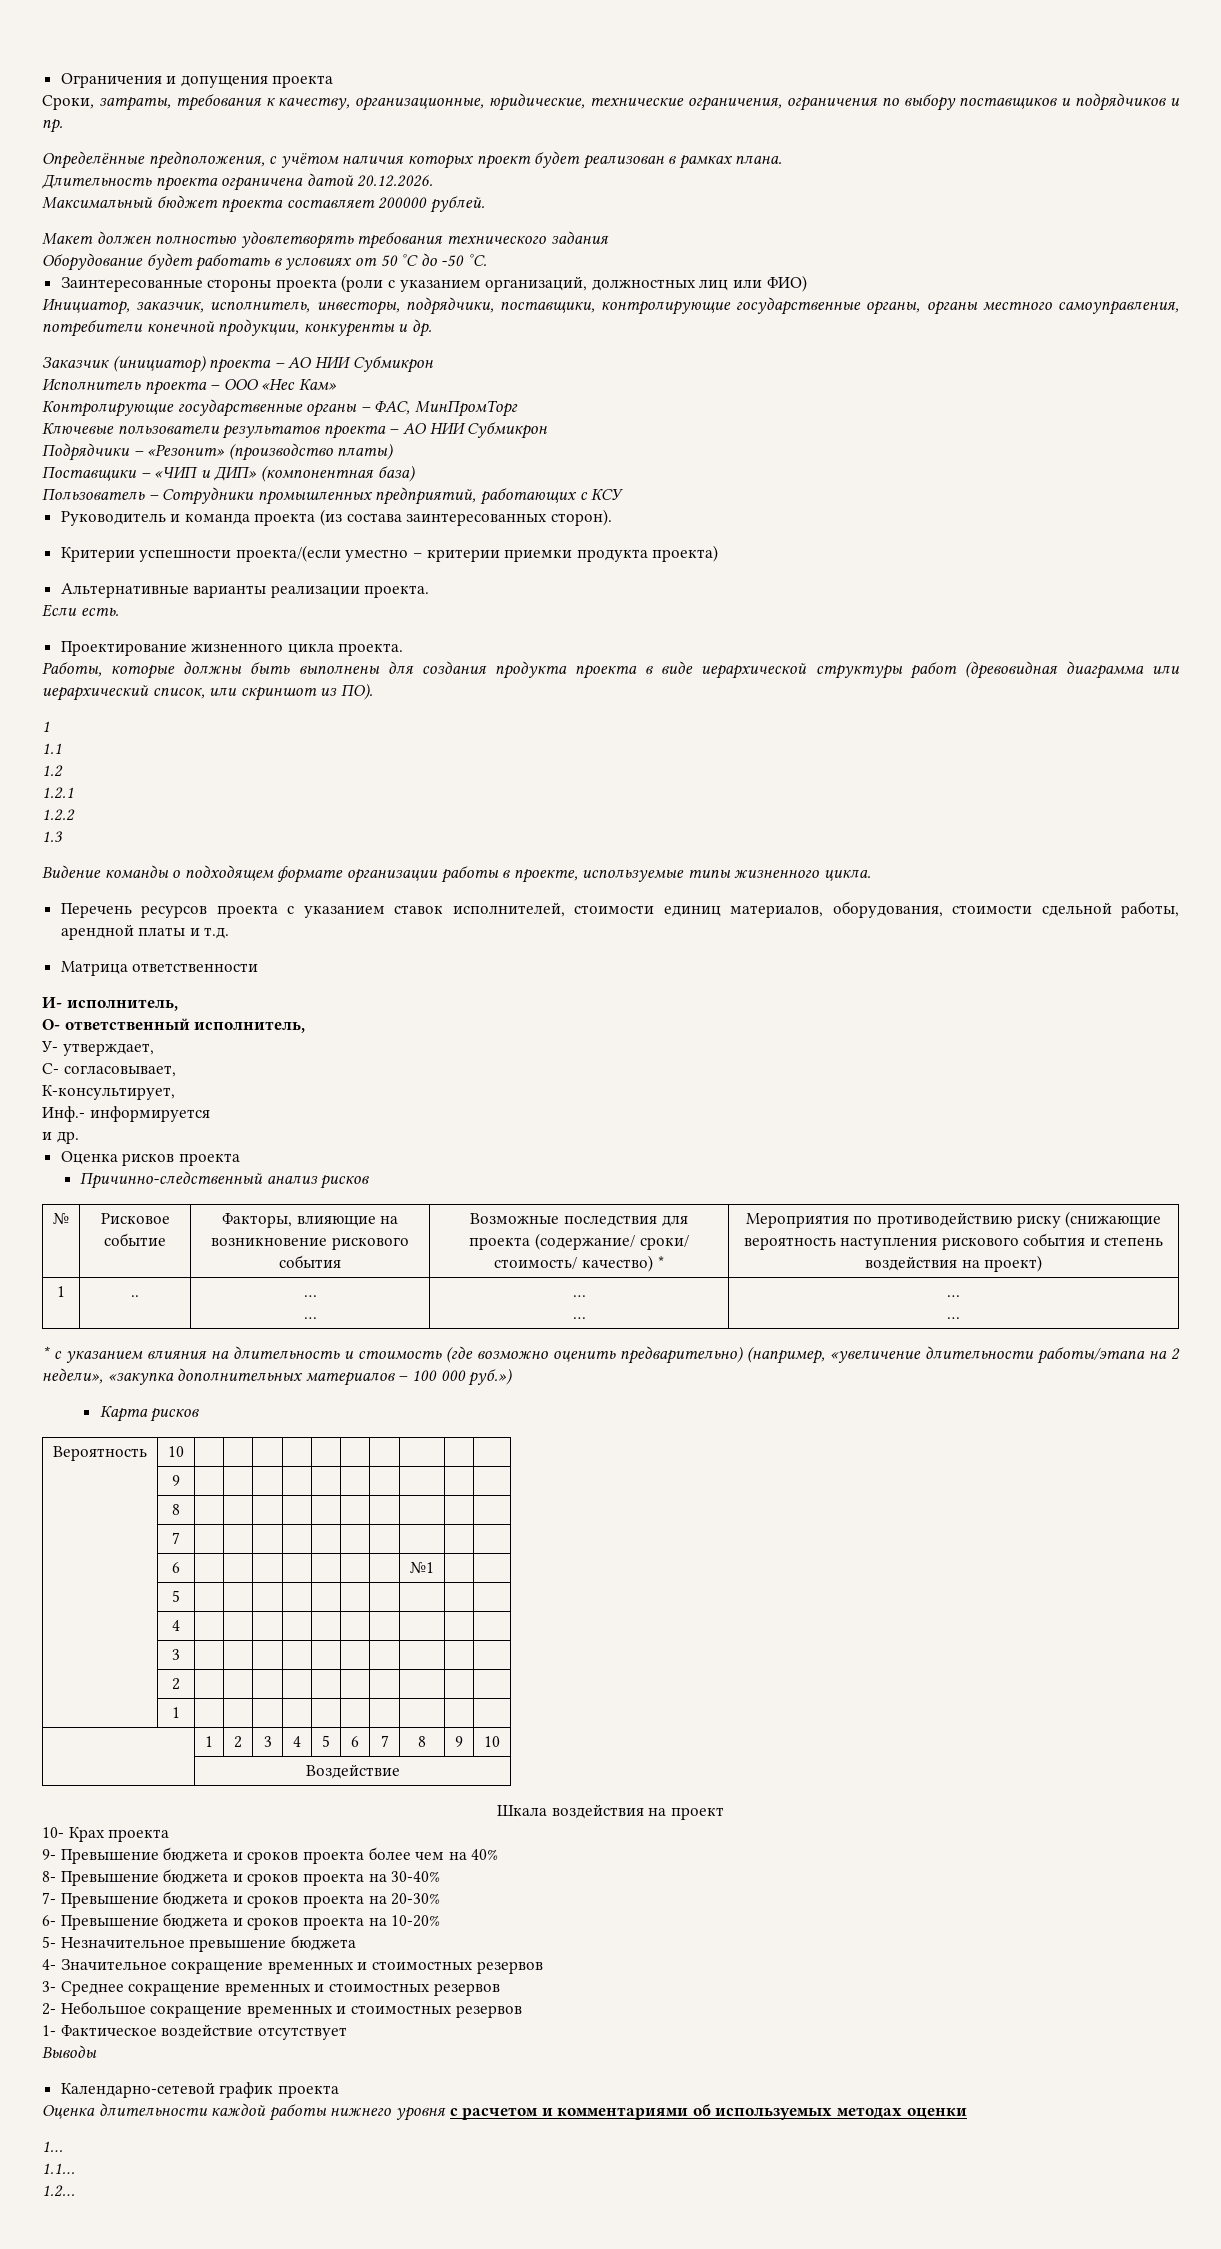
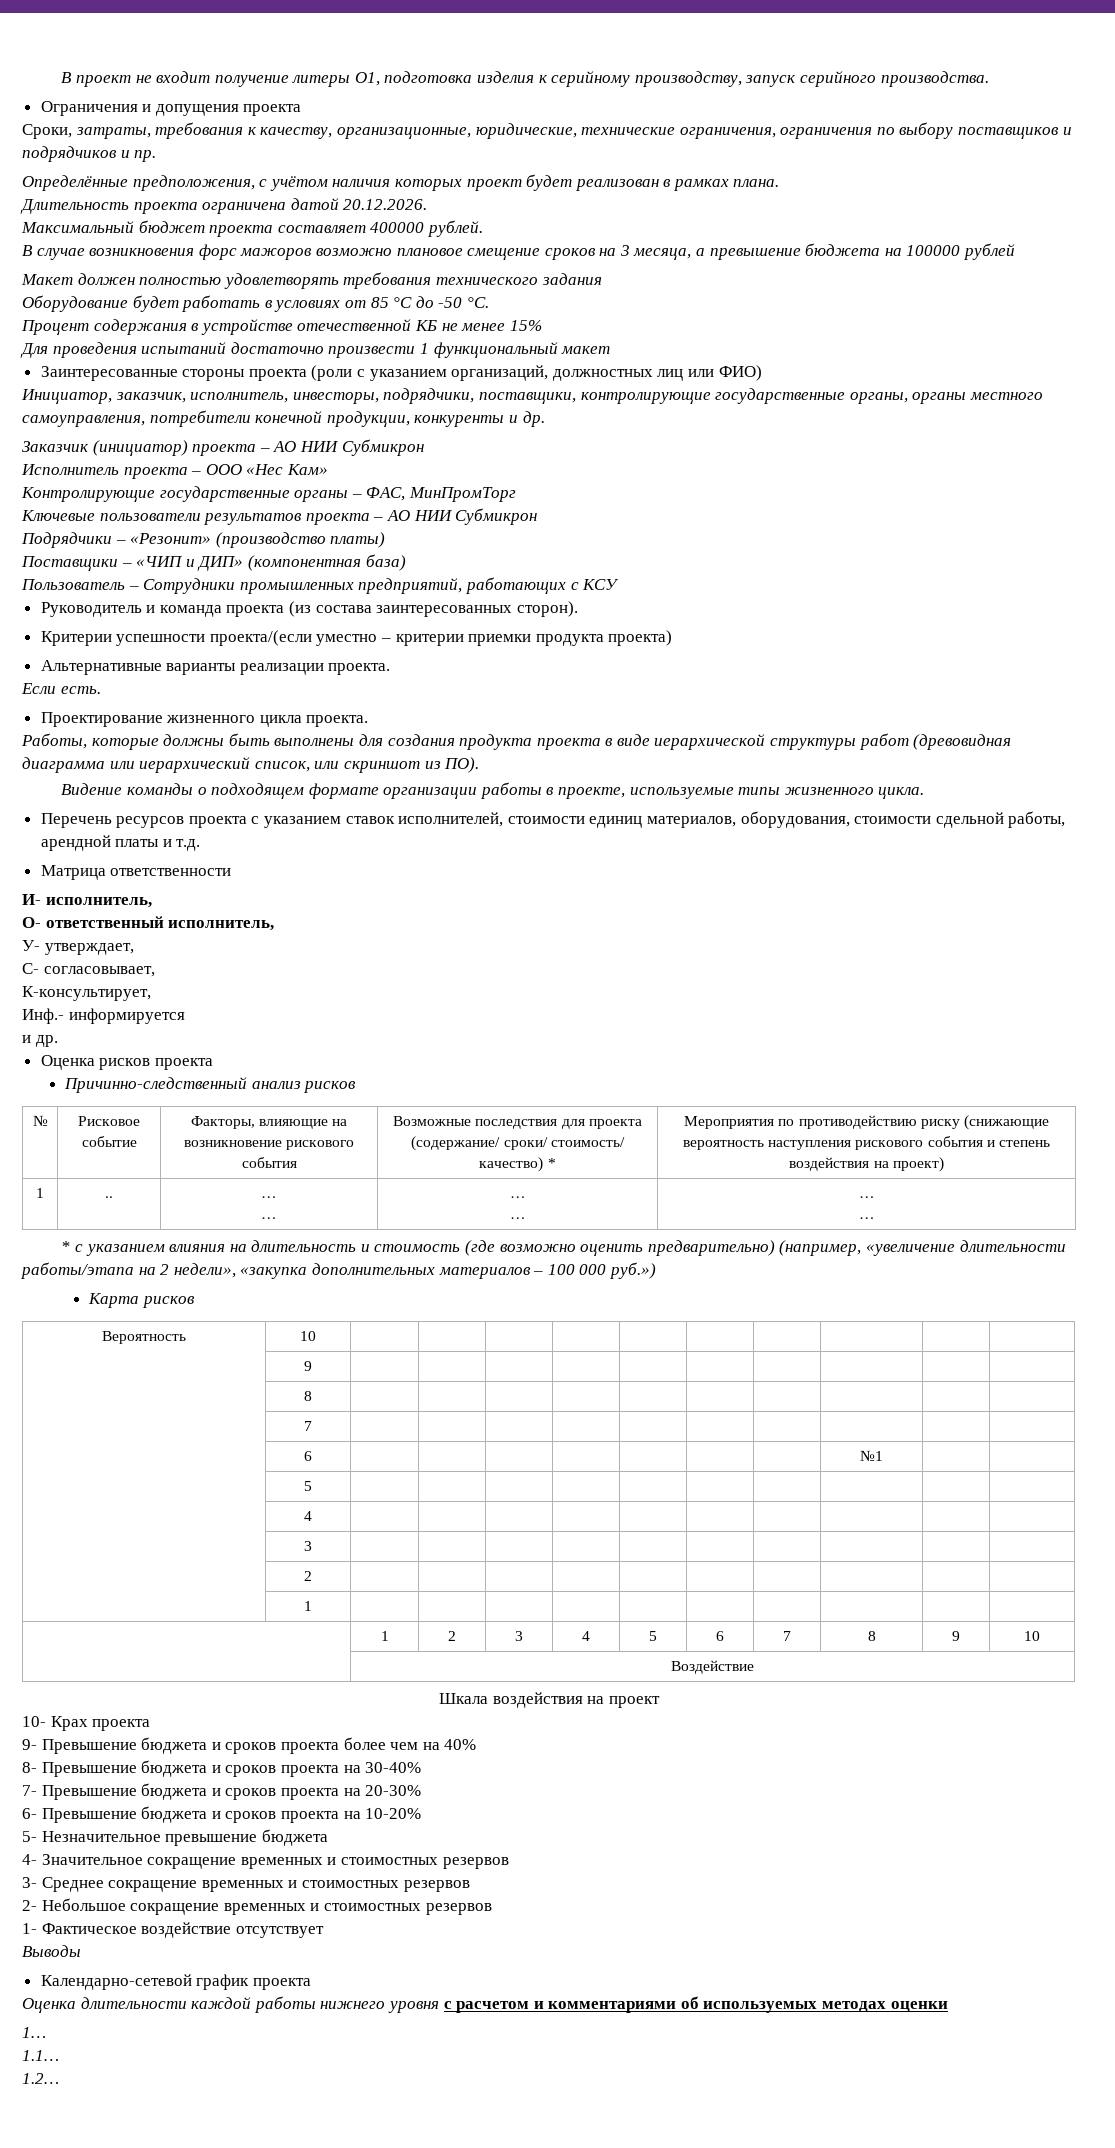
+ В проект не входит получение литеры О1, подготовка изделия к серийному производству, запуск серийного производства.
- Максимальный бюджет проекта составляет 200000 рублей.
+ Максимальный бюджет проекта составляет 400000 рублей.
+ В случае возникновения форс мажоров возможно плановое смещение сроков на 3 месяца, а превышение бюджета на 100000 рублей
- Оборудование будет работать в условиях от 50 °C до -50 °C.
+ Оборудование будет работать в условиях от 85 °C до -50 °C.
+ Процент содержания в устройстве отечественной КБ не менее 15%
+ Для проведения испытаний достаточно произвести 1 функциональный макет
  Работы, которые должны быть выполнены для создания продукта проекта в виде иерархической структуры работ (древовидная диаграмма или иерархический список, или скриншот из ПО).
- 1
- 1.1
- 1.2
- 1.2.1
- 1.2.2
- 1.3

